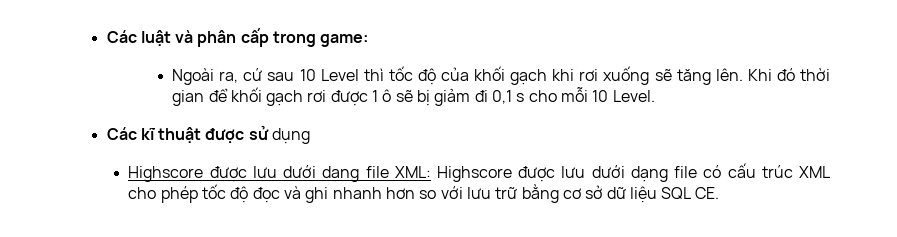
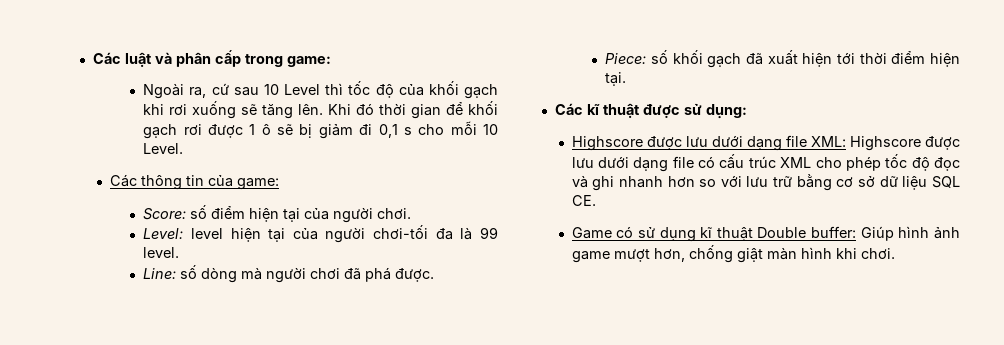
+ Các thông tin của game:
+ Score: số điểm hiện tại của người chơi.
+ Level: level hiện tại của người chơi-tối đa là 99 level.
+ Line: số dòng mà người chơi đã phá được.
+ Piece: số khối gạch đã xuất hiện tới thời điểm hiện tại.
- Các kĩ thuật được sử dụng
+ Các kĩ thuật được sử dụng:
+ Game có sử dụng kĩ thuật Double buffer: Giúp hình ảnh game mượt hơn, chống giật màn hình khi chơi.

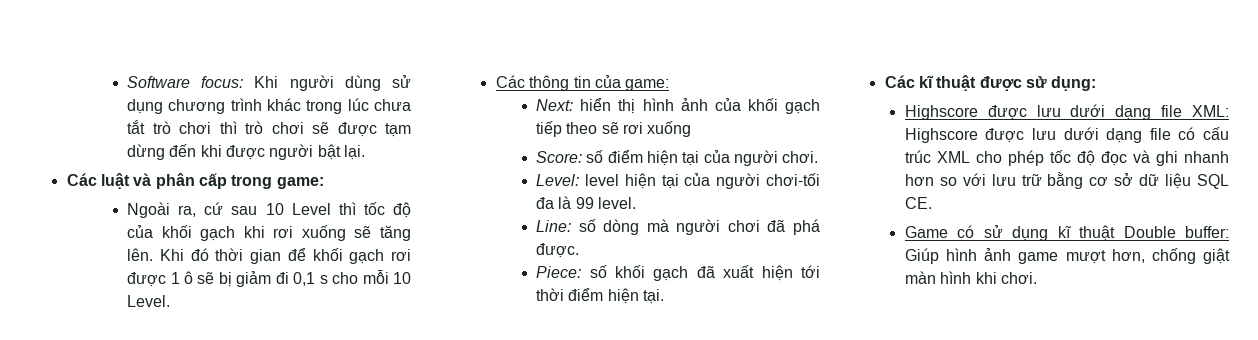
+ Software focus: Khi người dùng sử dụng chương trình khác trong lúc chưa tắt trò chơi thì trò chơi sẽ được tạm dừng đến khi được người bật lại.
+ Next: hiển thị hình ảnh của khối gạch tiếp theo sẽ rơi xuống

